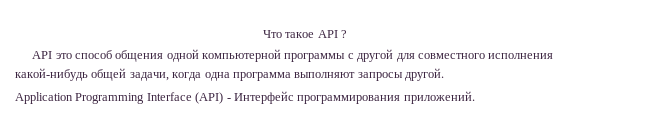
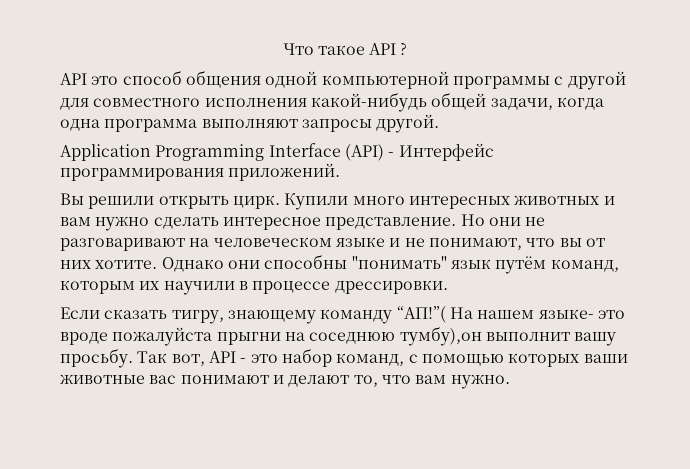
+ Вы решили открыть цирк. Купили много интересных животных и вам нужно сделать интересное представление. Но они не разговаривают на человеческом языке и не понимают, что вы от них хотите. Однако они способны "понимать" язык путём команд, которым их научили в процессе дрессировки.
+ Если сказать тигру, знающему команду “АП!”( На нашем языке- это вроде пожалуйста прыгни на соседнюю тумбу),он выполнит вашу просьбу. Так вот, API - это набор команд, с помощью которых ваши животные вас понимают и делают то, что вам нужно.

